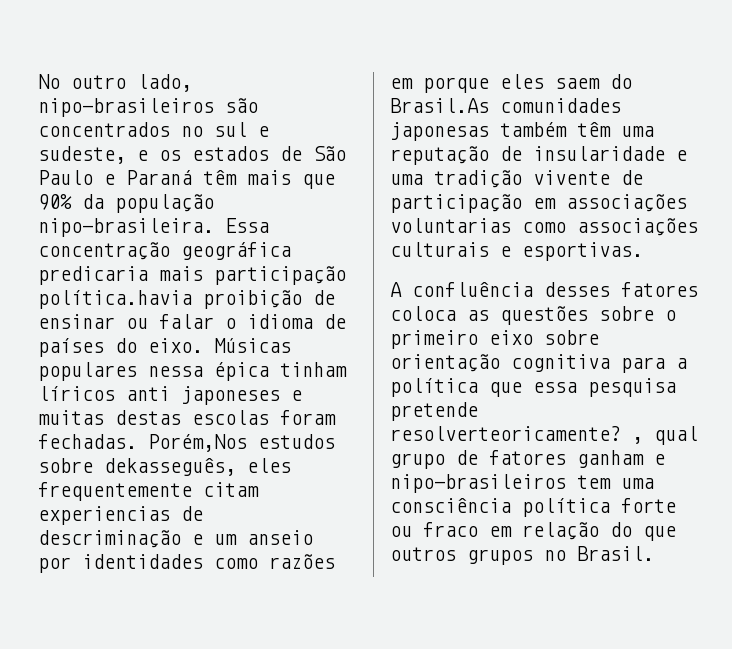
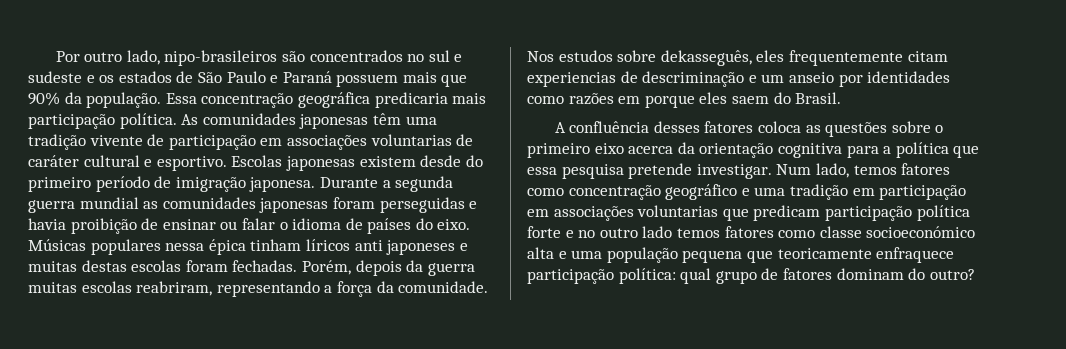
- No outro lado, nipo-brasileiros são concentrados no sul e sudeste, e os estados de São Paulo e Paraná têm mais que 90% da população nipo-brasileira.
+ Por outro lado, nipo-brasileiros são concentrados no sul e sudeste e os estados de São Paulo e Paraná possuem mais que 90% da população.
- Essa concentração geográfica predicaria mais participação política.havia proibição de ensinar ou falar o idioma de países do eixo.
+ Essa concentração geográfica predicaria mais participação política. As comunidades japonesas têm uma tradição vivente de participação em associações voluntarias de caráter cultural e esportivo. Escolas japonesas existem desde do primeiro período de imigração japonesa. Durante a segunda guerra mundial as comunidades japonesas foram perseguidas e havia proibição de ensinar ou falar o idioma de países do eixo.
- Porém,Nos estudos sobre dekasseguês, eles frequentemente citam experiencias de descriminação e um anseio por identidades como razões em porque eles saem do Brasil.As comunidades japonesas também têm uma reputação de insularidade e uma tradição vivente de participação em associações voluntarias como associações culturais e esportivas.
+ Porém, depois da guerra muitas escolas reabriram, representando a força da comunidade. Nos estudos sobre dekasseguês, eles frequentemente citam experiencias de descriminação e um anseio por identidades como razões em porque eles saem do Brasil.
- A confluência desses fatores coloca as questões sobre o primeiro eixo sobre orientação cognitiva para a política que essa pesquisa pretende resolverteoricamente? , qual grupo de fatores ganham e nipo-brasileiros tem uma consciência política forte ou fraco em relação do que outros grupos no Brasil.
+ A confluência desses fatores coloca as questões sobre o primeiro eixo acerca da orientação cognitiva para a política que essa pesquisa pretende investigar. Num lado, temos fatores como concentração geográfico e uma tradição em participação em associações voluntarias que predicam participação política forte e no outro lado temos fatores como classe socioeconómico alta e uma população pequena que teoricamente enfraquece participação política: qual grupo de fatores dominam do outro?

